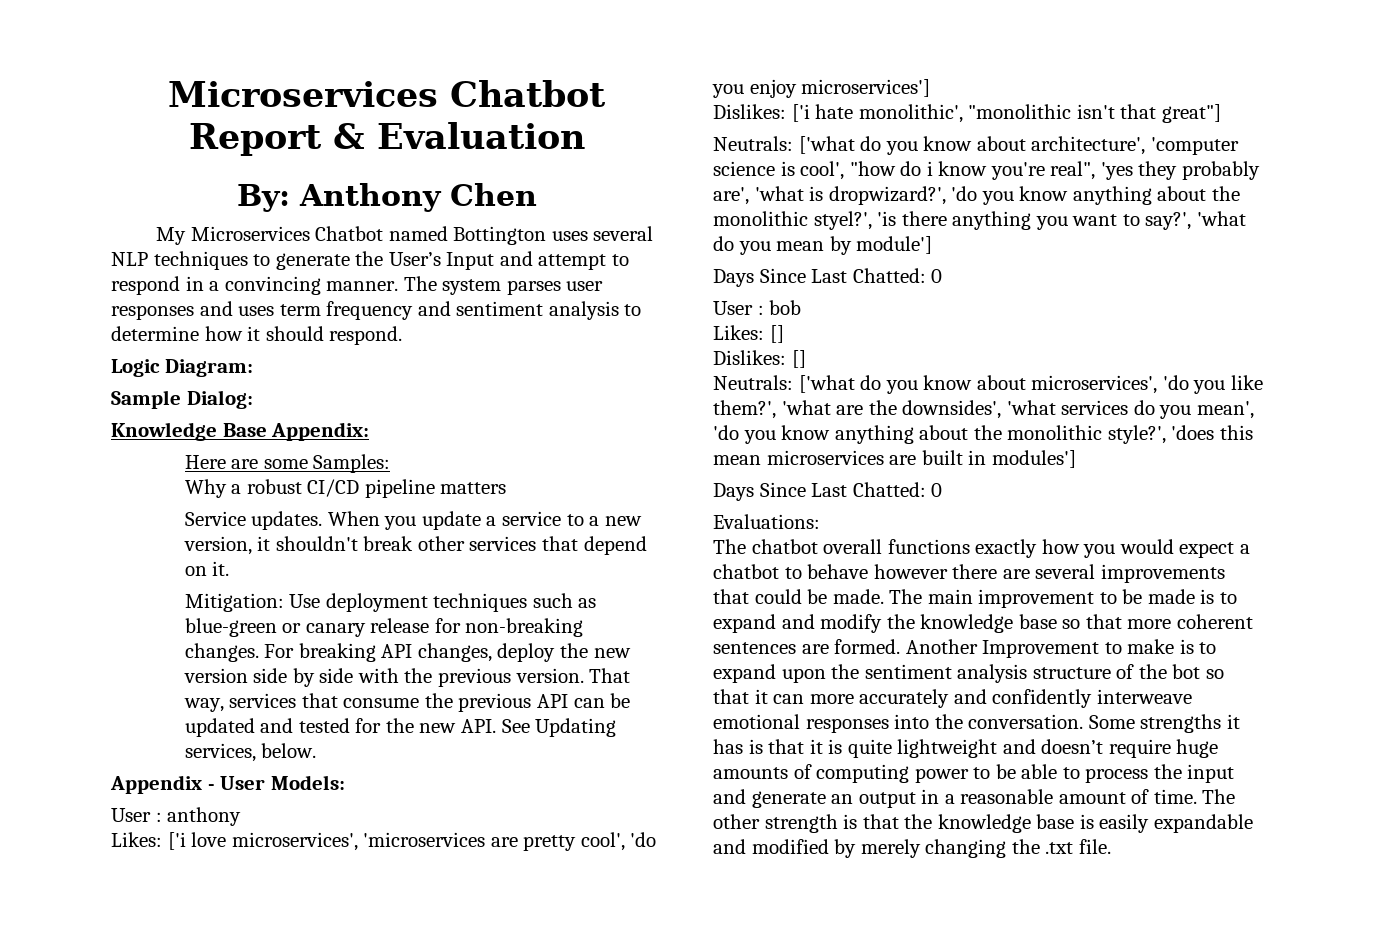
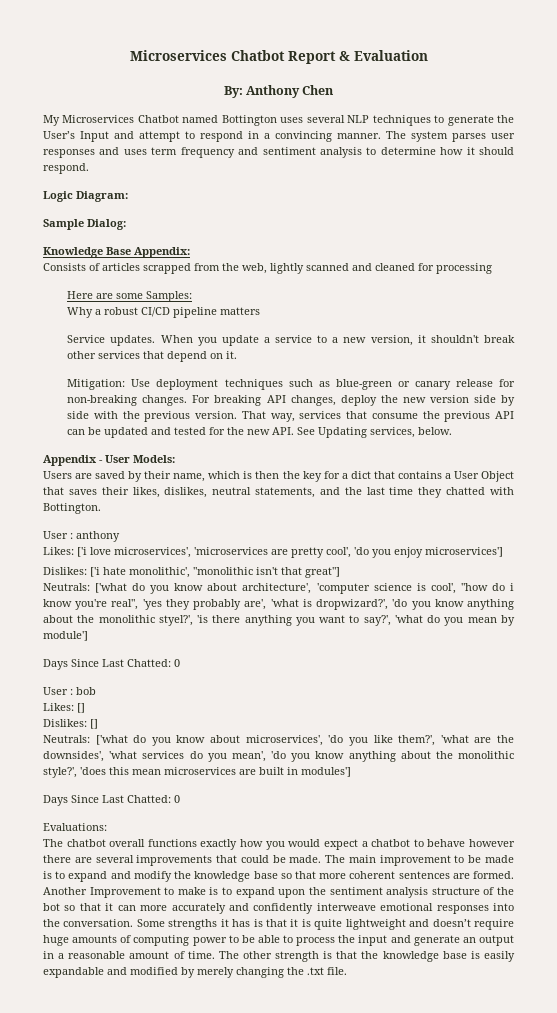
+ Consists of articles scrapped from the web, lightly scanned and cleaned for processing
+ Users are saved by their name, which is then the key for a dict that contains a User Object that saves their likes, dislikes, neutral statements, and the last time they chatted with Bottington.

